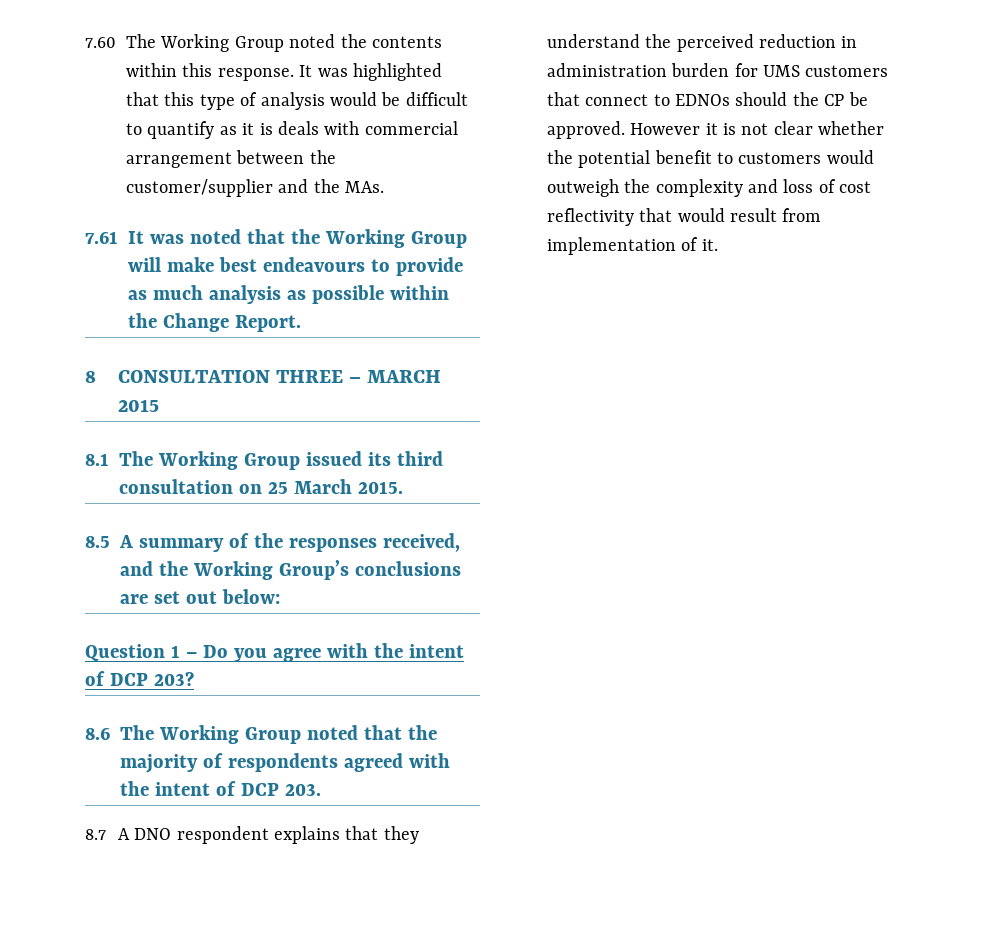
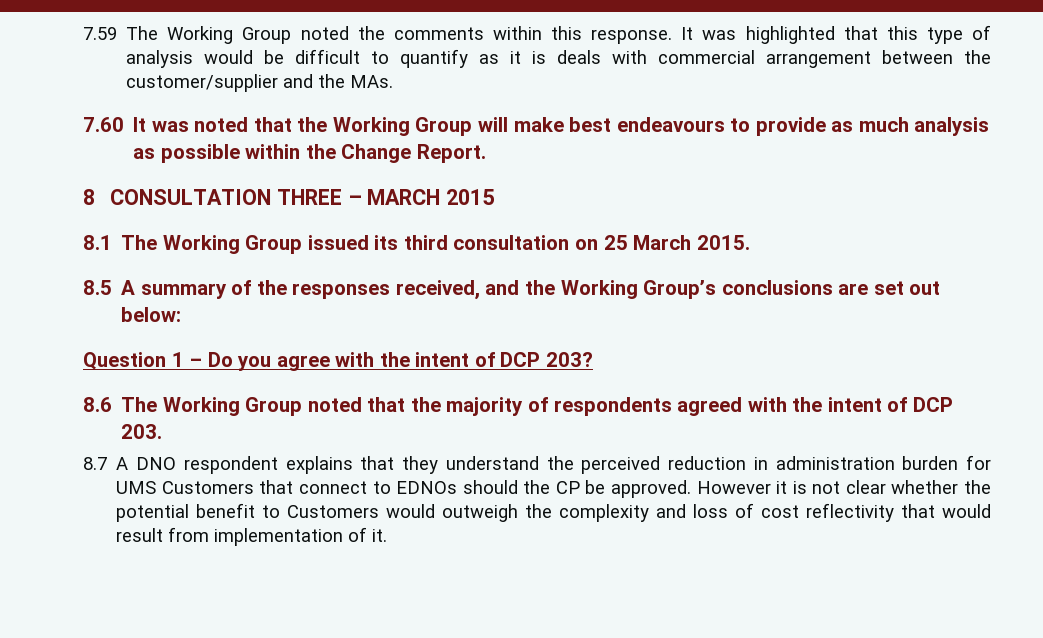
- 7.60 The Working Group noted the contents within this response.
+ 7.59 The Working Group noted the comments within this response.
- 7.61 It was noted that the Working Group will make best endeavours to provide as much analysis as possible within the Change Report.
+ 7.60 It was noted that the Working Group will make best endeavours to provide as much analysis as possible within the Change Report.
- 8.7 A DNO respondent explains that they understand the perceived reduction in administration burden for UMS customers that connect to EDNOs should the CP be approved.
+ 8.7 A DNO respondent explains that they understand the perceived reduction in administration burden for UMS Customers that connect to EDNOs should the CP be approved.
- However it is not clear whether the potential benefit to customers would outweigh the complexity and loss of cost reflectivity that would result from implementation of it.
+ However it is not clear whether the potential benefit to Customers would outweigh the complexity and loss of cost reflectivity that would result from implementation of it.

